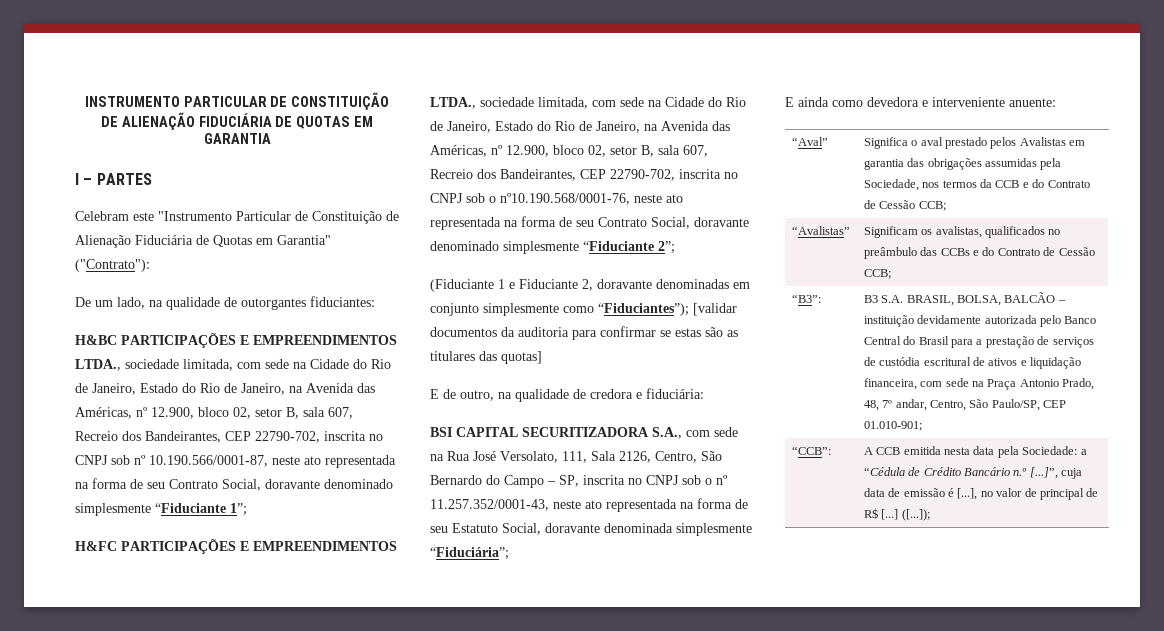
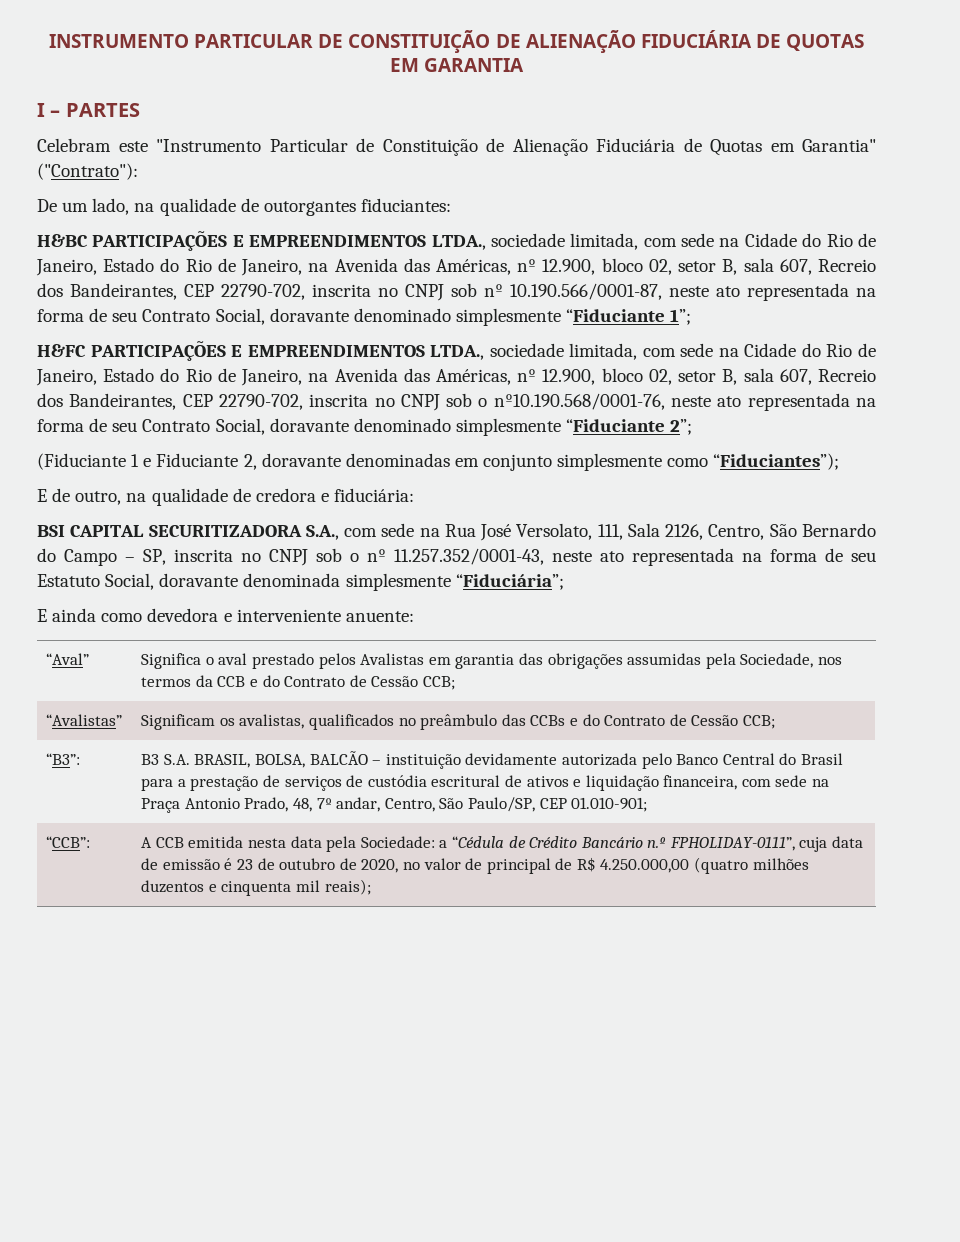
- (Fiduciante 1 e Fiduciante 2, doravante denominadas em conjunto simplesmente como “Fiduciantes”); [validar documentos da auditoria para confirmar se estas são as titulares das quotas]
+ (Fiduciante 1 e Fiduciante 2, doravante denominadas em conjunto simplesmente como “Fiduciantes”);
- “CCB”: | A CCB emitida nesta data pela Sociedade: a “Cédula de Crédito Bancário n.º [...]”, cuja data de emissão é [...], no valor de principal de R$ [...] ([...]);
+ “CCB”: | A CCB emitida nesta data pela Sociedade: a “Cédula de Crédito Bancário n.º FPHOLIDAY-0111”, cuja data de emissão é 23 de outubro de 2020, no valor de principal de R$ 4.250.000,00 (quatro milhões duzentos e cinquenta mil reais);

